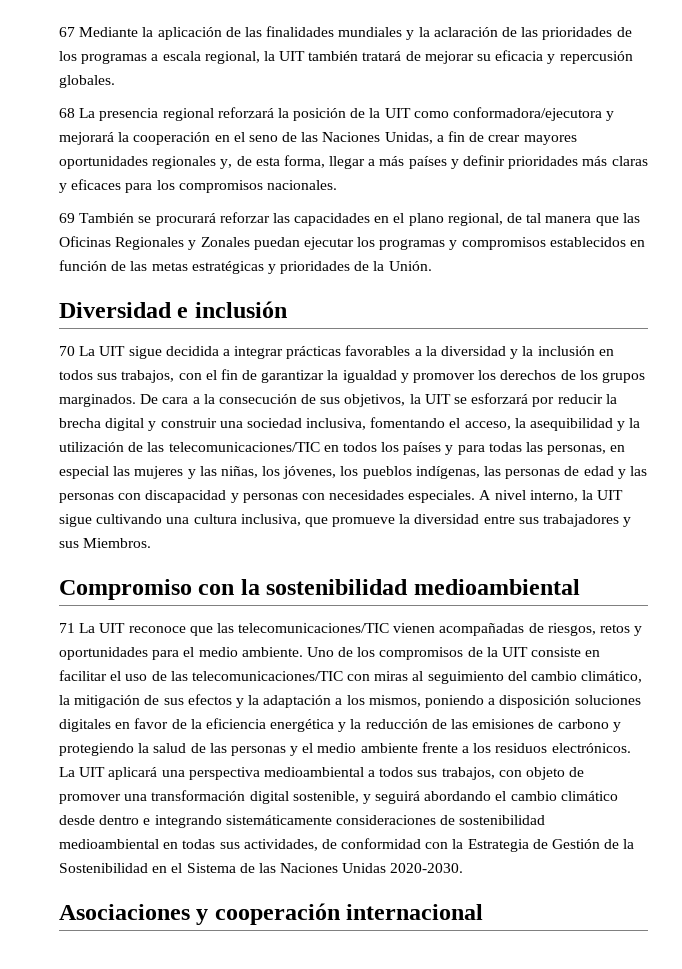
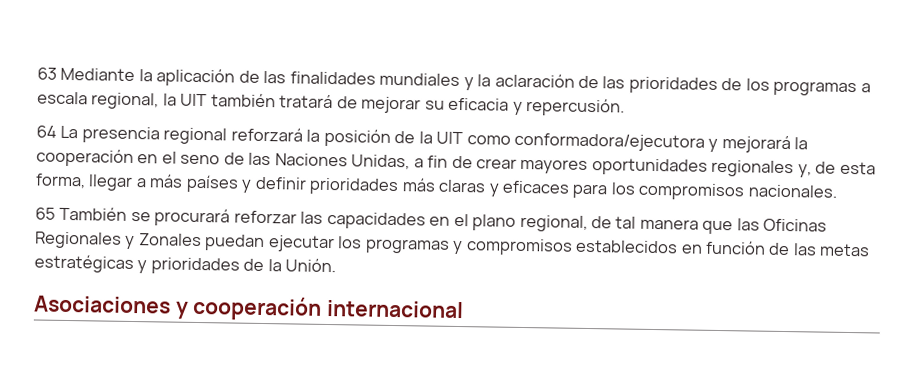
- 67 Mediante la aplicación de las finalidades mundiales y la aclaración de las prioridades de los programas a escala regional, la UIT también tratará de mejorar su eficacia y repercusión globales.
- 68 La presencia regional reforzará la posición de la UIT como conformadora/ejecutora y mejorará la cooperación en el seno de las Naciones Unidas, a fin de crear mayores oportunidades regionales y, de esta forma, llegar a más países y definir prioridades más claras y eficaces para los compromisos nacionales.
+ 63 Mediante la aplicación de las finalidades mundiales y la aclaración de las prioridades de los programas a escala regional, la UIT también tratará de mejorar su eficacia y repercusión.
+ 64 La presencia regional reforzará la posición de la UIT como conformadora/ejecutora y mejorará la cooperación en el seno de las Naciones Unidas, a fin de crear mayores oportunidades regionales y, de esta forma, llegar a más países y definir prioridades más claras y eficaces para los compromisos nacionales.
- 69 También se procurará reforzar las capacidades en el plano regional, de tal manera que las Oficinas Regionales y Zonales puedan ejecutar los programas y compromisos establecidos en función de las metas estratégicas y prioridades de la Unión.
+ 65 También se procurará reforzar las capacidades en el plano regional, de tal manera que las Oficinas Regionales y Zonales puedan ejecutar los programas y compromisos establecidos en función de las metas estratégicas y prioridades de la Unión.
- Diversidad e inclusión
- 70 La UIT sigue decidida a integrar prácticas favorables a la diversidad y la inclusión en todos sus trabajos, con el fin de garantizar la igualdad y promover los derechos de los grupos marginados. De cara a la consecución de sus objetivos, la UIT se esforzará por reducir la brecha digital y construir una sociedad inclusiva, fomentando el acceso, la asequibilidad y la utilización de las telecomunicaciones/TIC en todos los países y para todas las personas, en especial las mujeres y las niñas, los jóvenes, los pueblos indígenas, las personas de edad y las personas con discapacidad y personas con necesidades especiales. A nivel interno, la UIT sigue cultivando una cultura inclusiva, que promueve la diversidad entre sus trabajadores y sus Miembros.
- Compromiso con la sostenibilidad medioambiental
- 71 La UIT reconoce que las telecomunicaciones/TIC vienen acompañadas de riesgos, retos y oportunidades para el medio ambiente. Uno de los compromisos de la UIT consiste en facilitar el uso de las telecomunicaciones/TIC con miras al seguimiento del cambio climático, la mitigación de sus efectos y la adaptación a los mismos, poniendo a disposición soluciones digitales en favor de la eficiencia energética y la reducción de las emisiones de carbono y protegiendo la salud de las personas y el medio ambiente frente a los residuos electrónicos. La UIT aplicará una perspectiva medioambiental a todos sus trabajos, con objeto de promover una transformación digital sostenible, y seguirá abordando el cambio climático desde dentro e integrando sistemáticamente consideraciones de sostenibilidad medioambiental en todas sus actividades, de conformidad con la Estrategia de Gestión de la Sostenibilidad en el Sistema de las Naciones Unidas 2020-2030.

